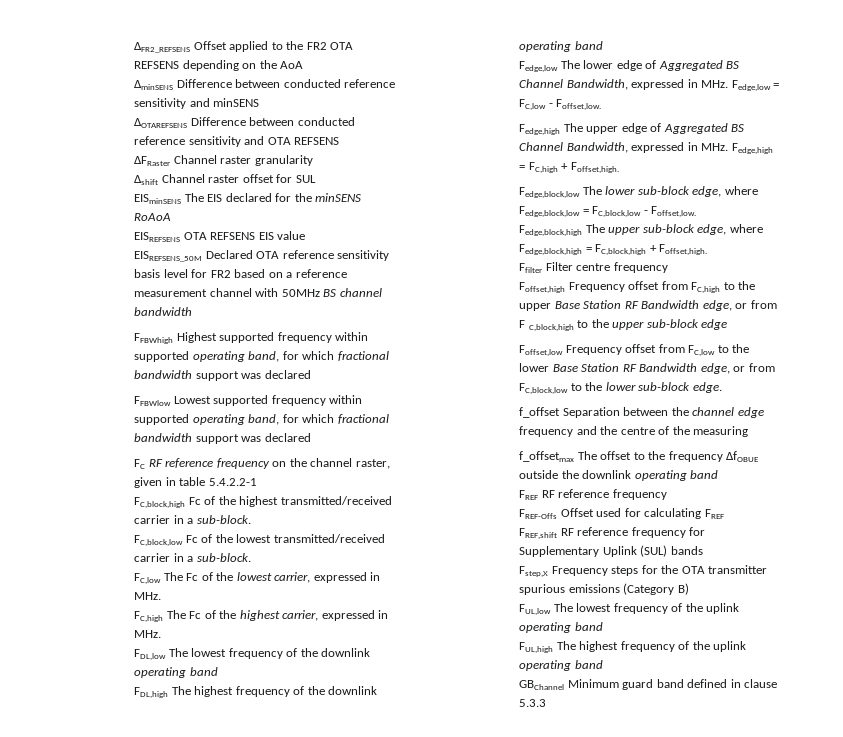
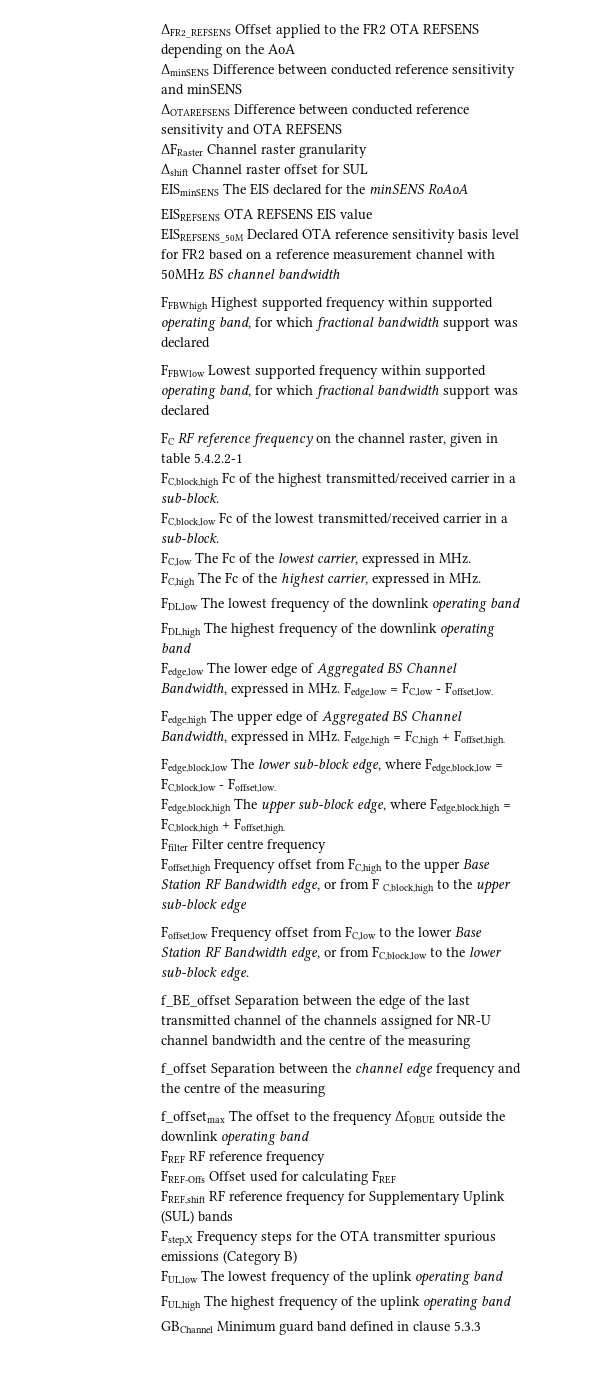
+ f_BE_offset Separation between the edge of the last transmitted channel of the channels assigned for NR-U channel bandwidth and the centre of the measuring

